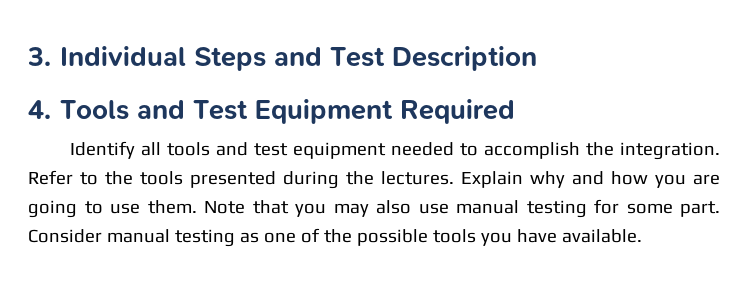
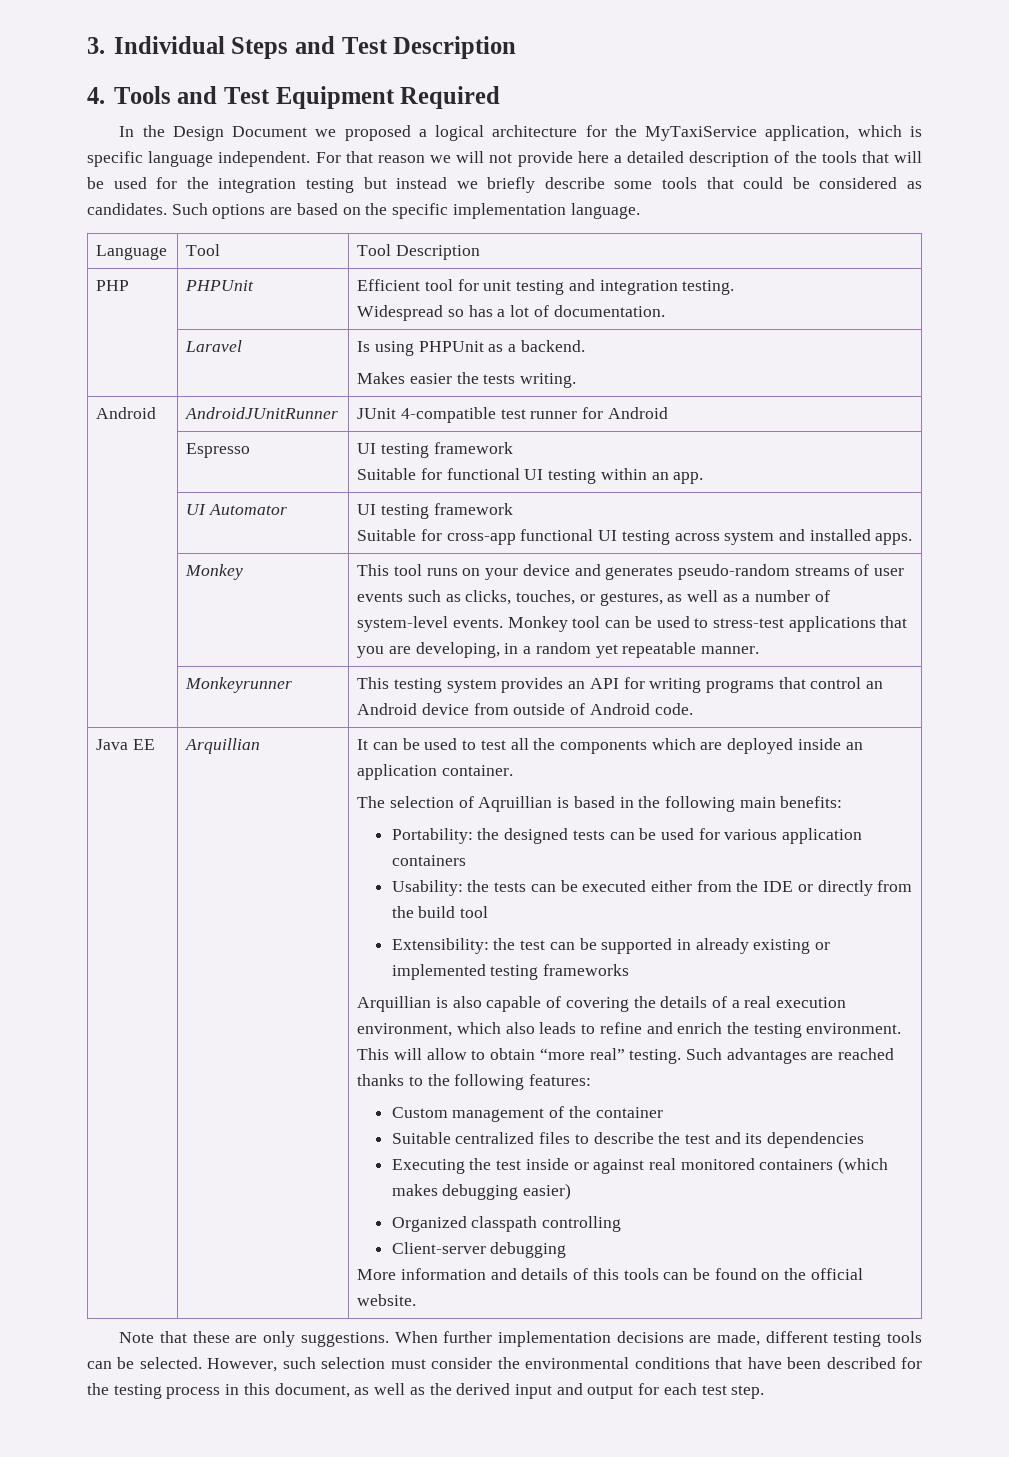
- Identify all tools and test equipment needed to accomplish the integration. Refer to the tools presented during the lectures. Explain why and how you are going to use them. Note that you may also use manual testing for some part. Consider manual testing as one of the possible tools you have available.
+ In the Design Document we proposed a logical architecture for the MyTaxiService application, which is specific language independent. For that reason we will not provide here a detailed description of the tools that will be used for the integration testing but instead we briefly describe some tools that could be considered as candidates. Such options are based on the specific implementation language.
+ Language | Tool | Tool Description
+ PHP | PHPUnit | Efficient tool for unit testing and integration testing.
+ Widespread so has a lot of documentation.
+ | Laravel | Is using PHPUnit as a backend.
+ Makes easier the tests writing.
+ Android | AndroidJUnitRunner | JUnit 4-compatible test runner for Android
+ | Espresso | UI testing framework
+ Suitable for functional UI testing within an app.
+ | UI Automator | UI testing framework
+ Suitable for cross-app functional UI testing across system and installed apps.
+ | Monkey | This tool runs on your device and generates pseudo-random streams of user events such as clicks, touches, or gestures, as well as a number of system-level events. Monkey tool can be used to stress-test applications that you are developing, in a random yet repeatable manner.
+ | Monkeyrunner | This testing system provides an API for writing programs that control an Android device from outside of Android code.
+ Java EE | Arquillian | It can be used to test all the components which are deployed inside an application container.
+ The selection of Aqruillian is based in the following main benefits:
+ Portability: the designed tests can be used for various application containers
+ Usability: the tests can be executed either from the IDE or directly from the build tool
+ Extensibility: the test can be supported in already existing or implemented testing frameworks
+ Arquillian is also capable of covering the details of a real execution environment, which also leads to refine and enrich the testing environment. This will allow to obtain “more real” testing. Such advantages are reached thanks to the following features:
+ Custom management of the container
+ Suitable centralized files to describe the test and its dependencies
+ Executing the test inside or against real monitored containers (which makes debugging easier)
+ Organized classpath controlling
+ Client-server debugging
+ More information and details of this tools can be found on the official website.
+ Note that these are only suggestions. When further implementation decisions are made, different testing tools can be selected. However, such selection must consider the environmental conditions that have been described for the testing process in this document, as well as the derived input and output for each test step.

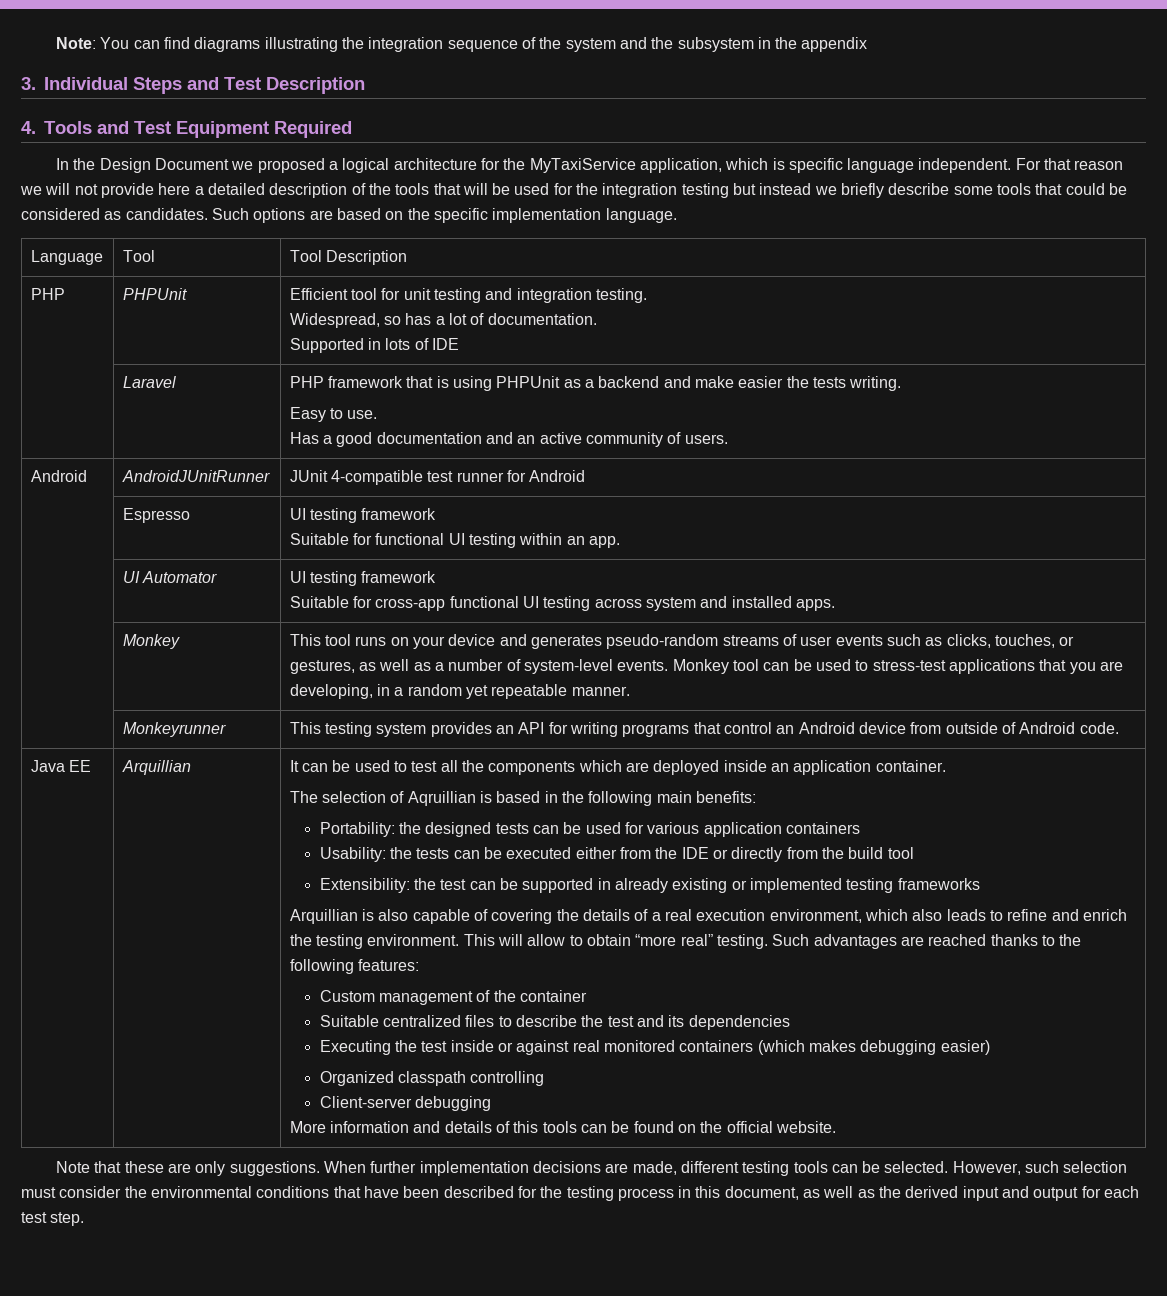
+ Note: You can find diagrams illustrating the integration sequence of the system and the subsystem in the appendix
  PHP | PHPUnit | Efficient tool for unit testing and integration testing.
- Widespread so has a lot of documentation.
- | Laravel | Is using PHPUnit as a backend.
- Makes easier the tests writing.
+ Widespread, so has a lot of documentation.
+ Supported in lots of IDE
+ | Laravel | PHP framework that is using PHPUnit as a backend and make easier the tests writing.
+ Easy to use.
+ Has a good documentation and an active community of users.

